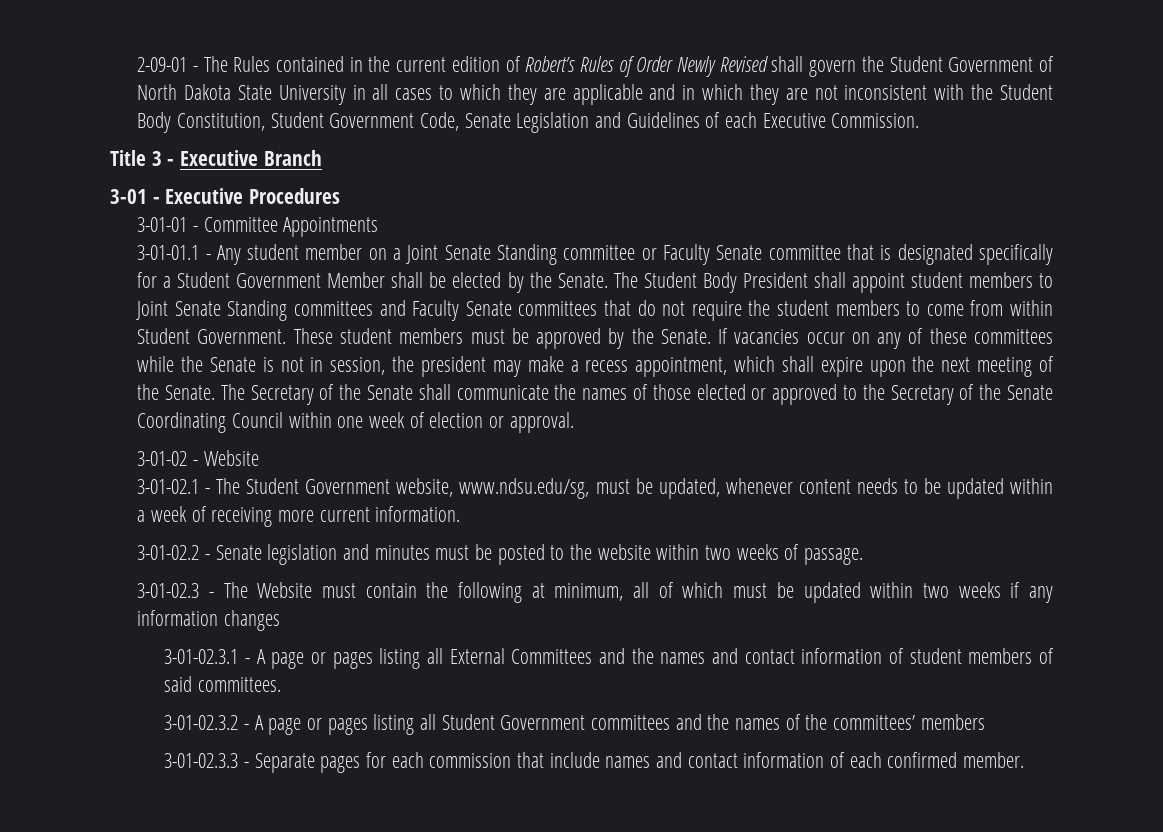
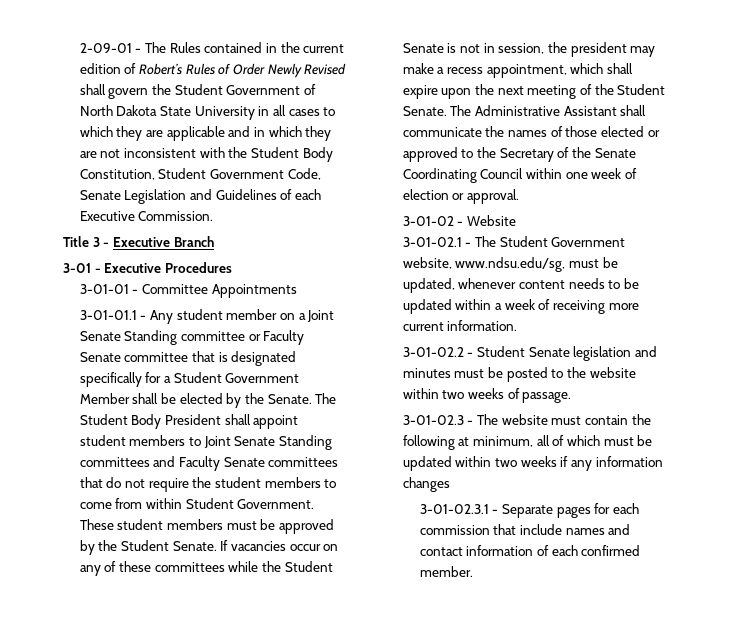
- These student members must be approved by the Senate.
+ These student members must be approved by the Student Senate.
- If vacancies occur on any of these committees while the Senate is not in session, the president may make a recess appointment, which shall expire upon the next meeting of the Senate. The Secretary of the Senate shall communicate the names of those elected or approved to the Secretary of the Senate Coordinating Council within one week of election or approval.
+ If vacancies occur on any of these committees while the Student Senate is not in session, the president may make a recess appointment, which shall expire upon the next meeting of the Student Senate. The Administrative Assistant shall communicate the names of those elected or approved to the Secretary of the Senate Coordinating Council within one week of election or approval.
- 3-01-02.2 - Senate legislation and minutes must be posted to the website within two weeks of passage.
+ 3-01-02.2 - Student Senate legislation and minutes must be posted to the website within two weeks of passage.
- 3-01-02.3 - The Website must contain the following at minimum, all of which must be updated within two weeks if any information changes
+ 3-01-02.3 - The website must contain the following at minimum, all of which must be updated within two weeks if any information changes
- 3-01-02.3.1 - A page or pages listing all External Committees and the names and contact information of student members of said committees.
- 3-01-02.3.2 - A page or pages listing all Student Government committees and the names of the committees’ members
- 3-01-02.3.3 - Separate pages for each commission that include names and contact information of each confirmed member.
+ 3-01-02.3.1 - Separate pages for each commission that include names and contact information of each confirmed member.

